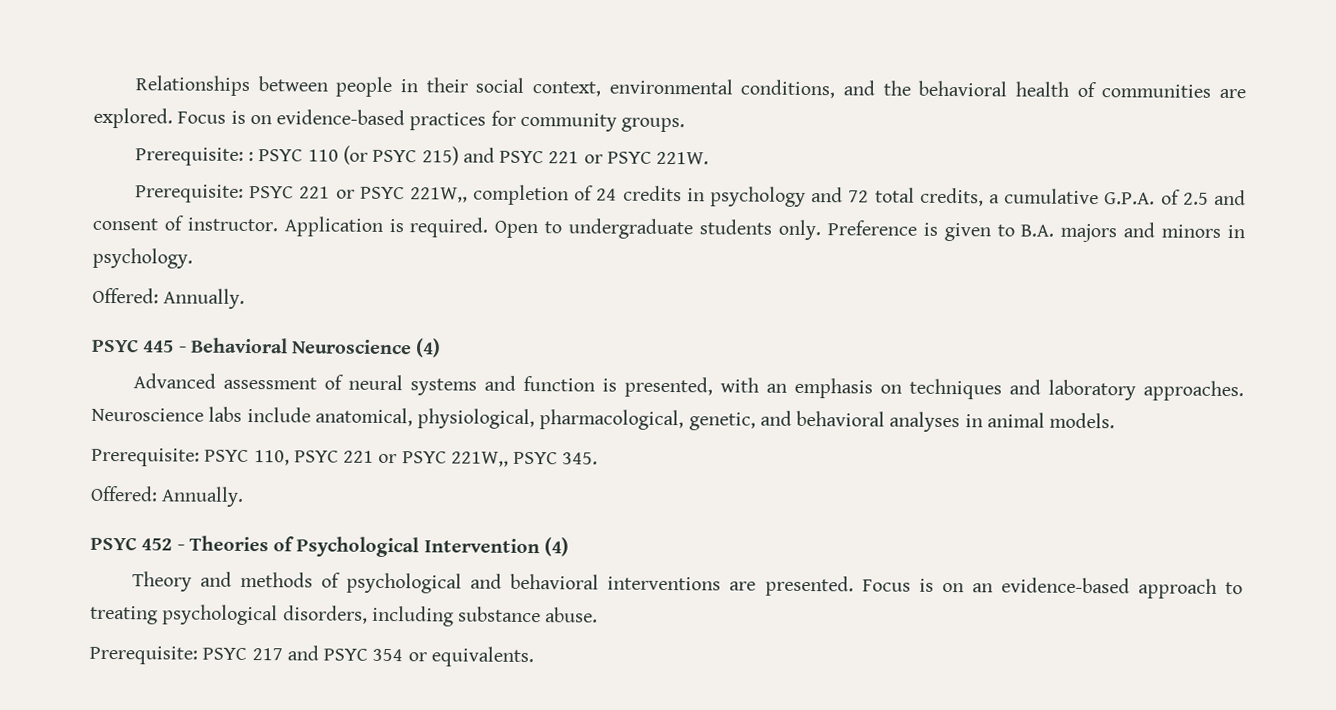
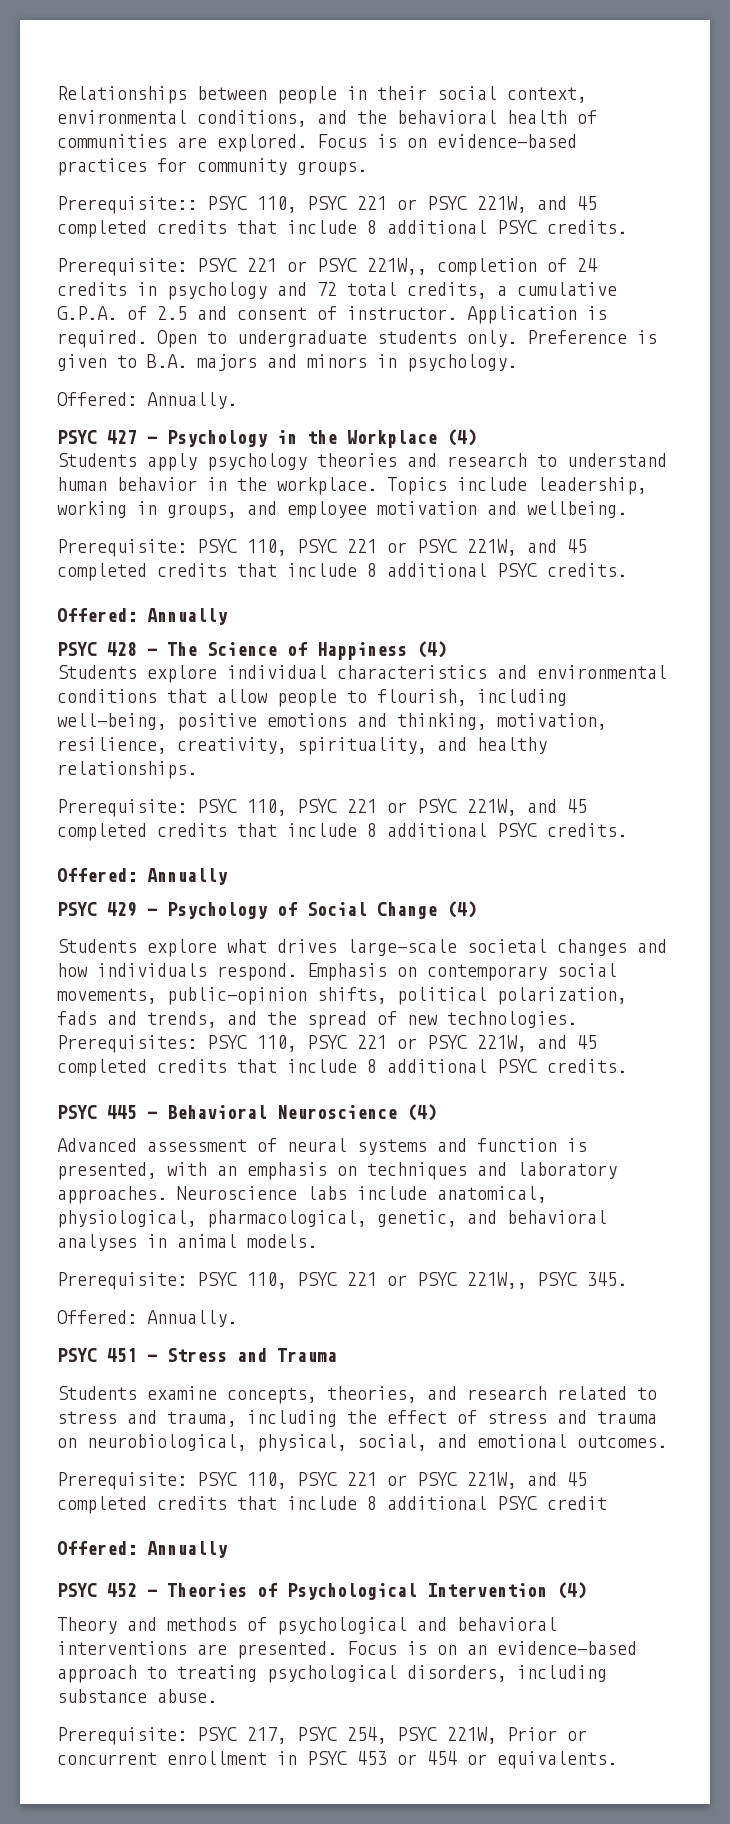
- Prerequisite: : PSYC 110 (or PSYC 215) and PSYC 221 or PSYC 221W.
+ Prerequisite:: PSYC 110, PSYC 221 or PSYC 221W, and 45 completed credits that include 8 additional PSYC credits.
+ PSYC 427 - Psychology in the Workplace (4)
+ Students apply psychology theories and research to understand human behavior in the workplace. Topics include leadership, working in groups, and employee motivation and wellbeing.
+ Prerequisite: PSYC 110, PSYC 221 or PSYC 221W, and 45 completed credits that include 8 additional PSYC credits.
+ Offered: Annually
+ PSYC 428 – The Science of Happiness (4)
+ Students explore individual characteristics and environmental conditions that allow people to flourish, including well-being, positive emotions and thinking, motivation, resilience, creativity, spirituality, and healthy relationships.
+ Prerequisite: PSYC 110, PSYC 221 or PSYC 221W, and 45 completed credits that include 8 additional PSYC credits.
+ Offered: Annually
+ PSYC 429 - Psychology of Social Change (4)
+ Students explore what drives large-scale societal changes and how individuals respond. Emphasis on contemporary social movements, public-opinion shifts, political polarization, fads and trends, and the spread of new technologies. Prerequisites: PSYC 110, PSYC 221 or PSYC 221W, and 45 completed credits that include 8 additional PSYC credits.
+ PSYC 451 - Stress and Trauma
+ Students examine concepts, theories, and research related to stress and trauma, including the effect of stress and trauma on neurobiological, physical, social, and emotional outcomes.
+ Prerequisite: PSYC 110, PSYC 221 or PSYC 221W, and 45 completed credits that include 8 additional PSYC credit
+ Offered: Annually
- Prerequisite: PSYC 217 and PSYC 354 or equivalents.
+ Prerequisite: PSYC 217, PSYC 254, PSYC 221W, Prior or concurrent enrollment in PSYC 453 or 454 or equivalents.

